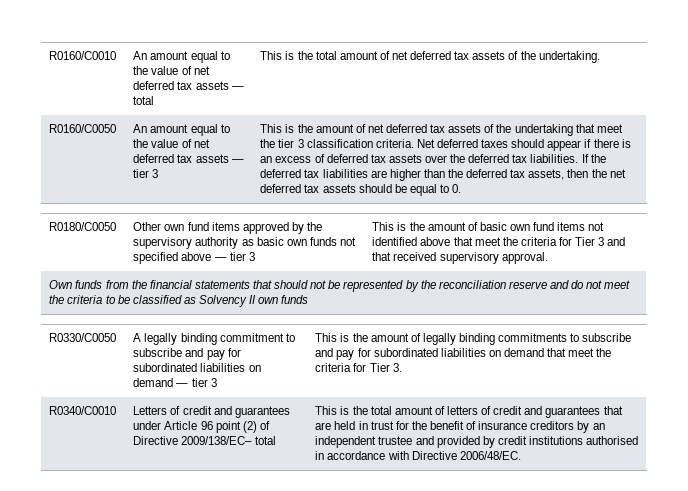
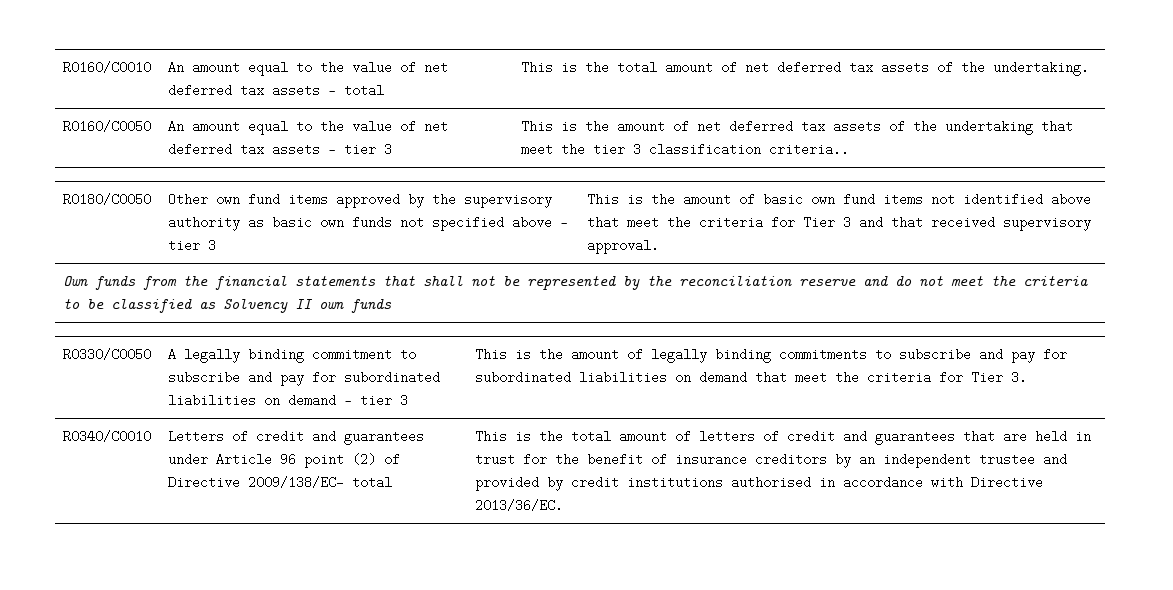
- This is the amount of net deferred tax assets of the undertaking that meet the tier 3 classification criteria. Net deferred taxes should appear if there is an excess of deferred tax assets over the deferred tax liabilities. If the deferred tax liabilities are higher than the deferred tax assets, then the net deferred tax assets should be equal to 0.
+ This is the amount of net deferred tax assets of the undertaking that meet the tier 3 classification criteria..
- Own funds from the financial statements that should not be represented by the reconciliation reserve and do not meet the criteria to be classified as Solvency II own funds
+ Own funds from the financial statements that shall not be represented by the reconciliation reserve and do not meet the criteria to be classified as Solvency II own funds
- This is the total amount of letters of credit and guarantees that are held in trust for the benefit of insurance creditors by an independent trustee and provided by credit institutions authorised in accordance with Directive 2006/48/EC.
+ This is the total amount of letters of credit and guarantees that are held in trust for the benefit of insurance creditors by an independent trustee and provided by credit institutions authorised in accordance with Directive 2013/36/EC.

